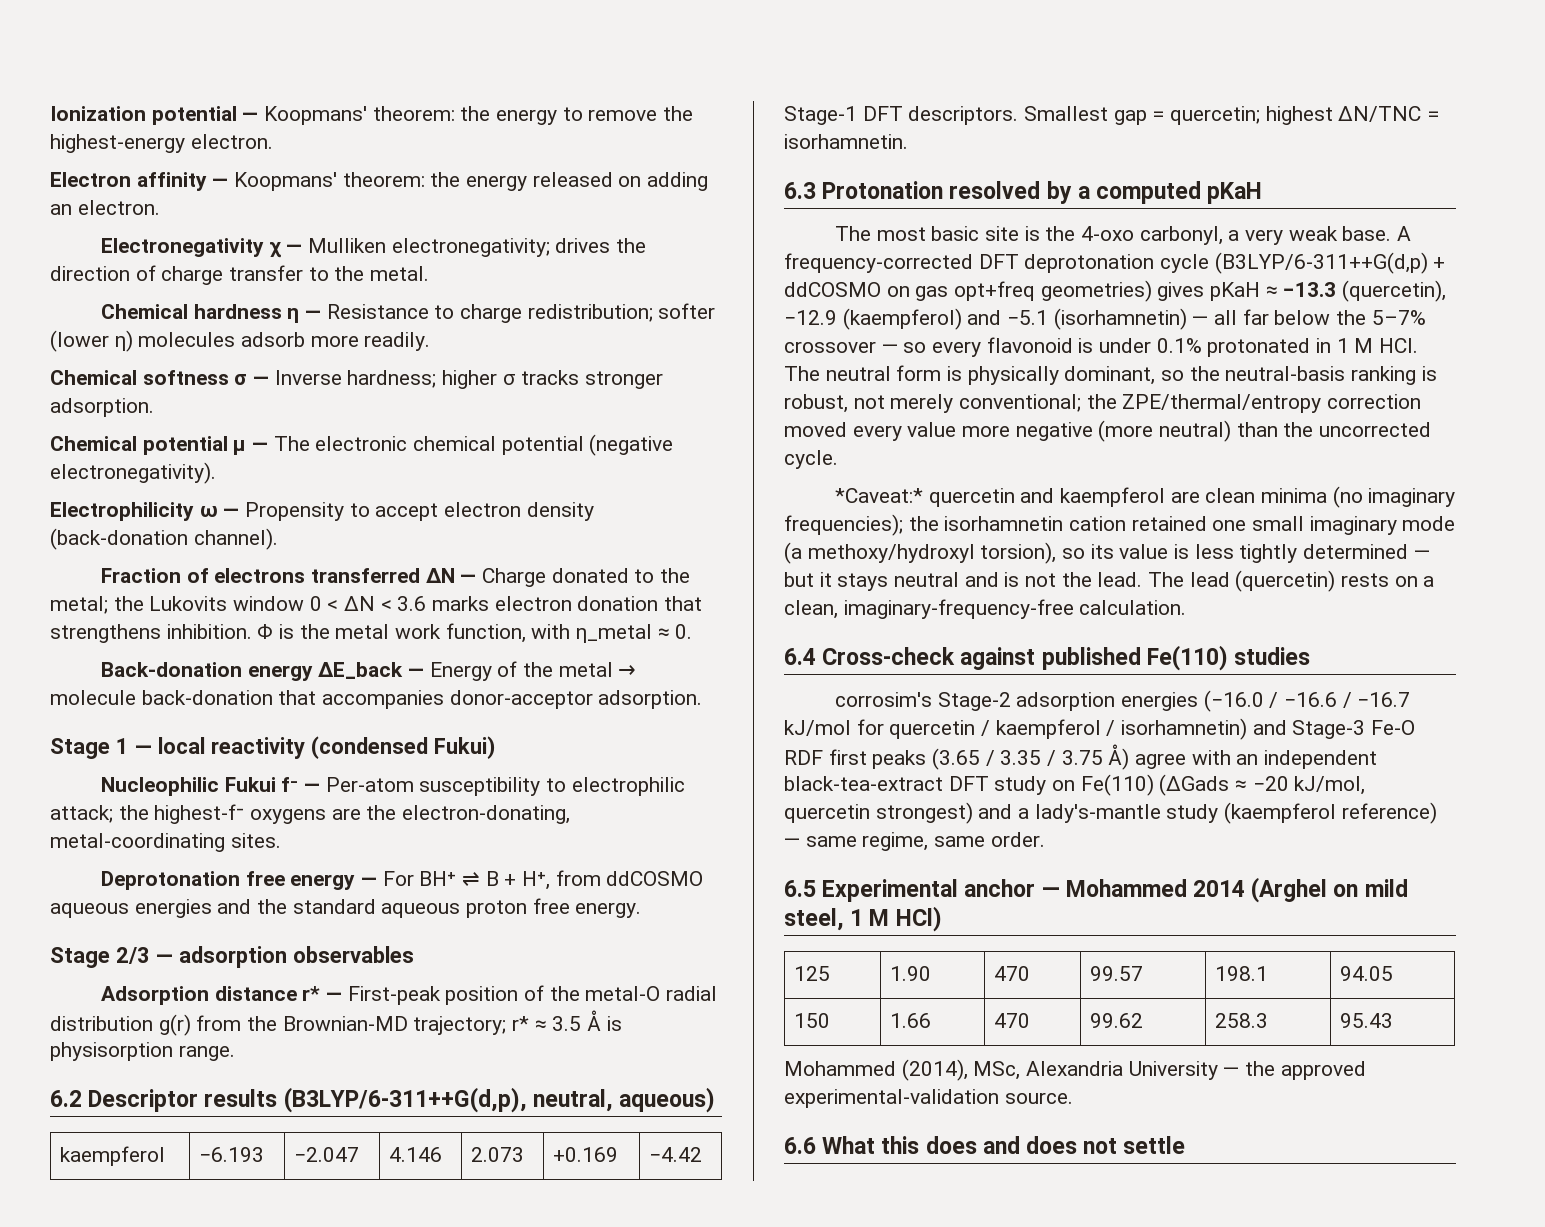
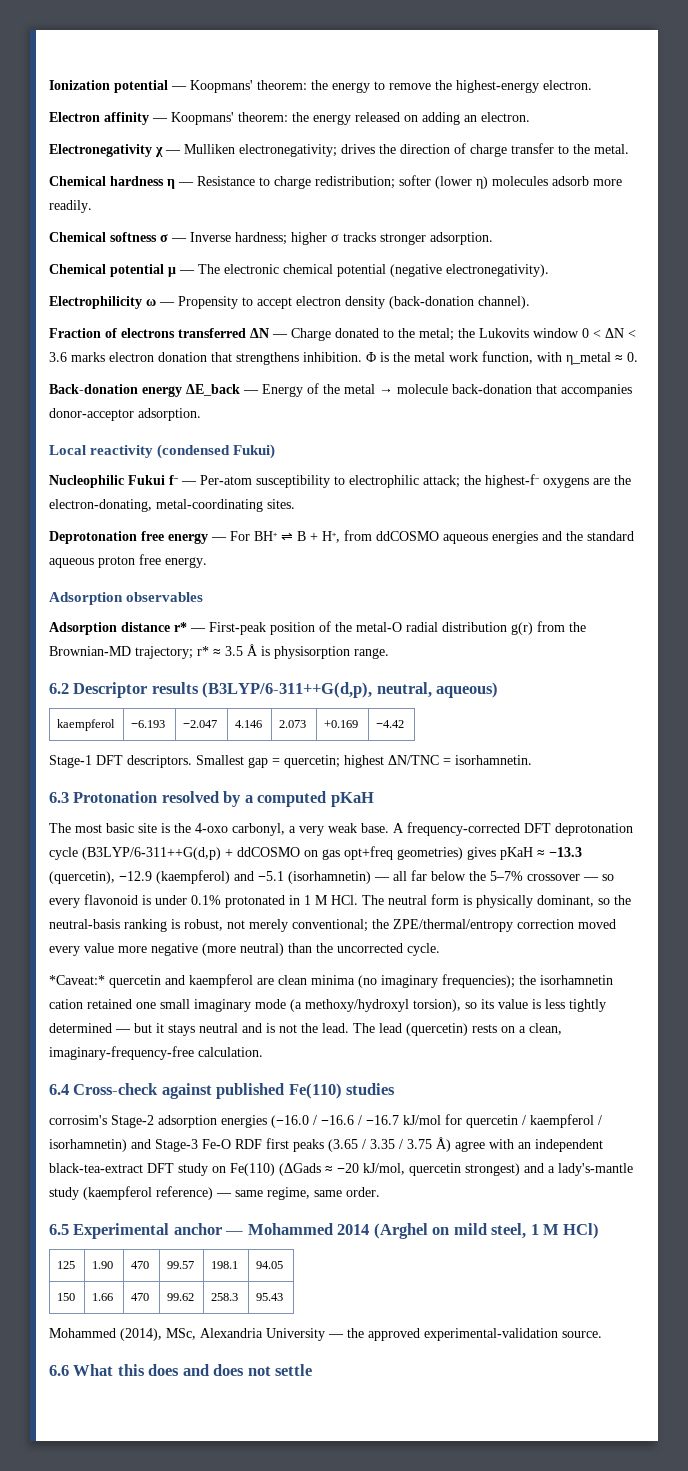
- Stage 1 — local reactivity (condensed Fukui)
+ Local reactivity (condensed Fukui)
- Stage 2/3 — adsorption observables
+ Adsorption observables

